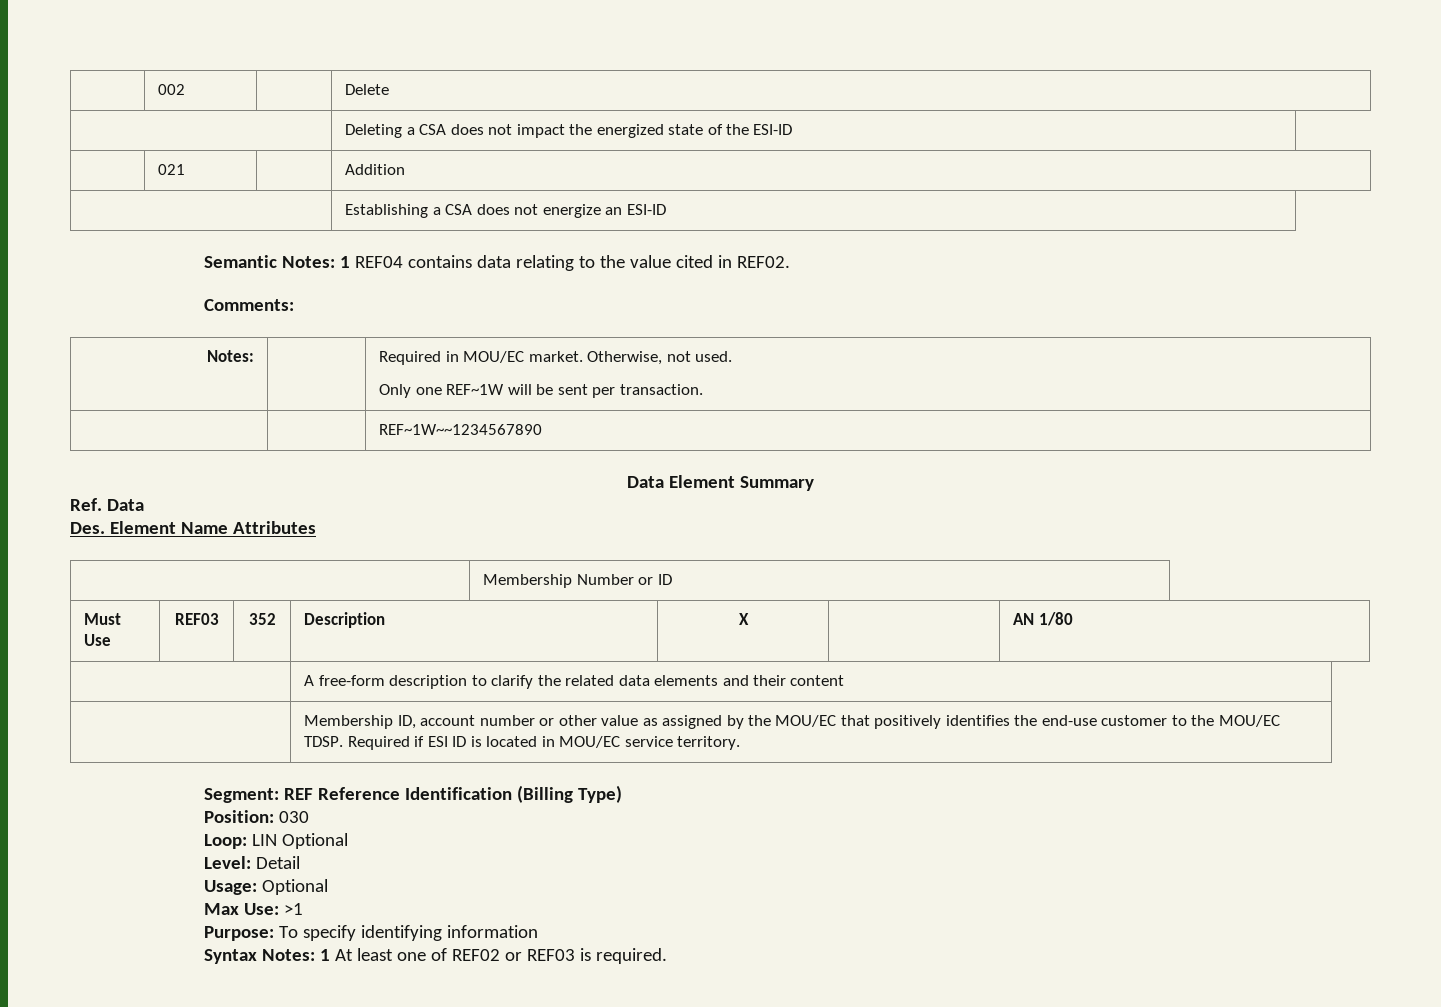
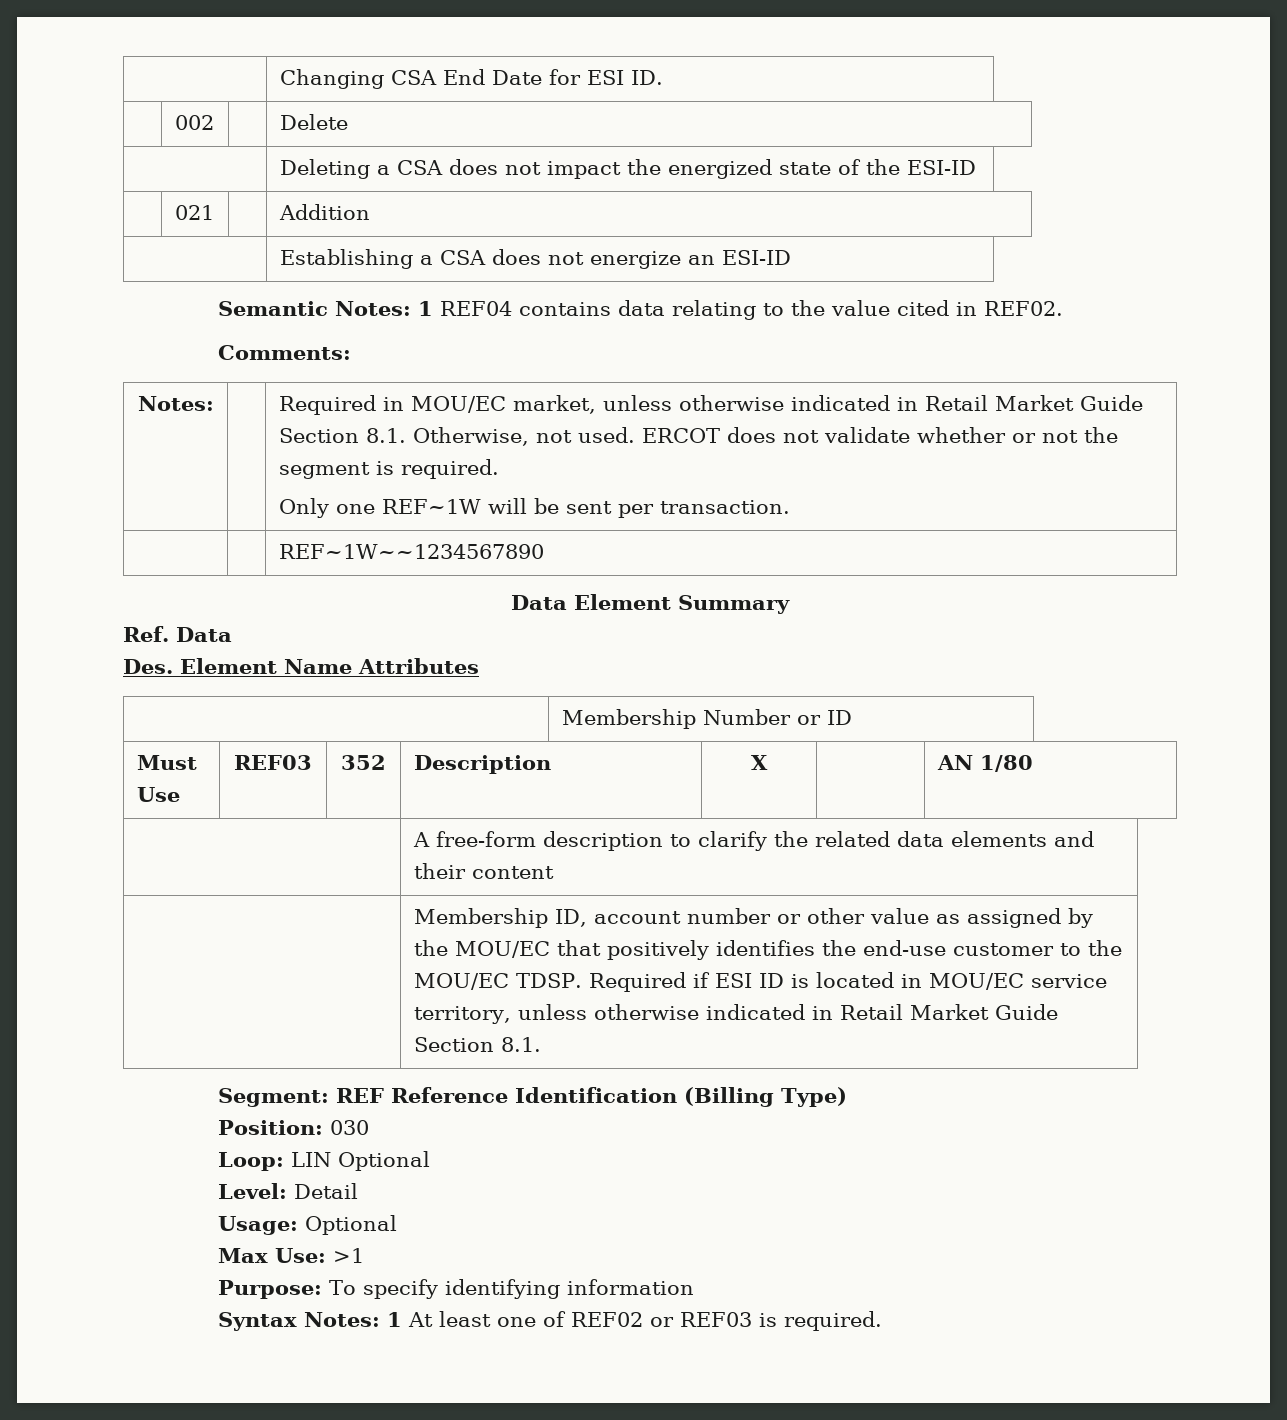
+ | Changing CSA End Date for ESI ID.
- Notes: | | Required in MOU/EC market. Otherwise, not used.
+ Notes: | | Required in MOU/EC market, unless otherwise indicated in Retail Market Guide Section 8.1. Otherwise, not used. ERCOT does not validate whether or not the segment is required.
- Required if ESI ID is located in MOU/EC service territory.
+ Required if ESI ID is located in MOU/EC service territory, unless otherwise indicated in Retail Market Guide Section 8.1.

